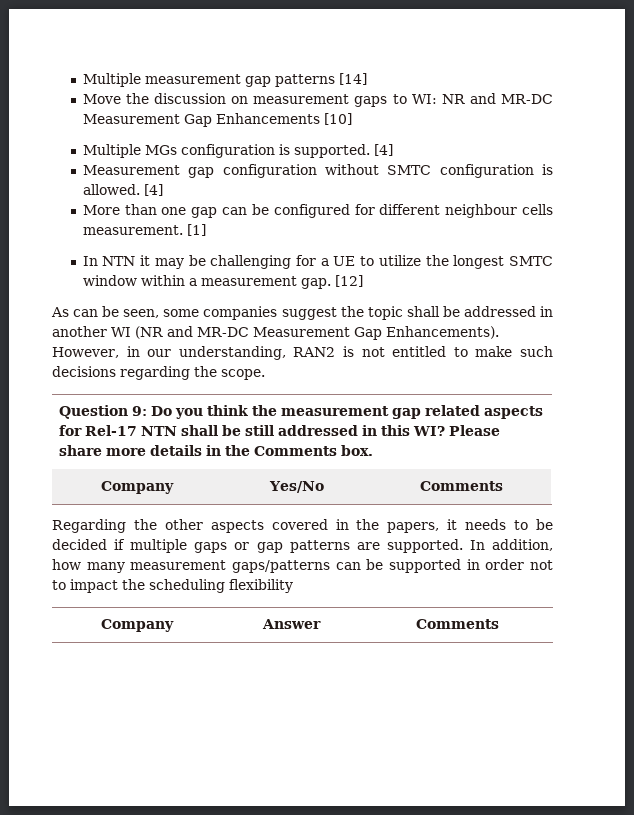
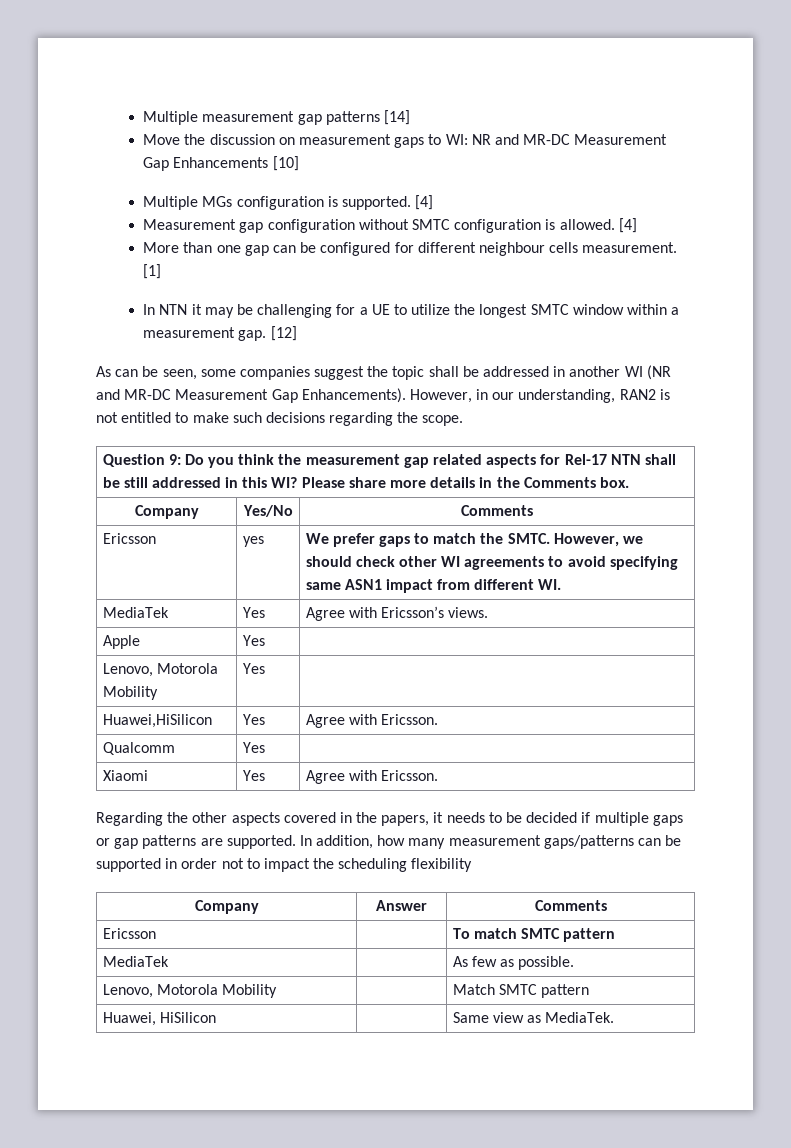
+ Ericsson | yes | We prefer gaps to match the SMTC. However, we should check other WI agreements to avoid specifying same ASN1 impact from different WI.
+ MediaTek | Yes | Agree with Ericsson’s views.
+ Apple | Yes |
+ Lenovo, Motorola Mobility | Yes |
+ Huawei,HiSilicon | Yes | Agree with Ericsson.
+ Qualcomm | Yes |
+ Xiaomi | Yes | Agree with Ericsson.
+ Ericsson | | To match SMTC pattern
+ MediaTek | | As few as possible.
+ Lenovo, Motorola Mobility | | Match SMTC pattern
+ Huawei, HiSilicon | | Same view as MediaTek.

